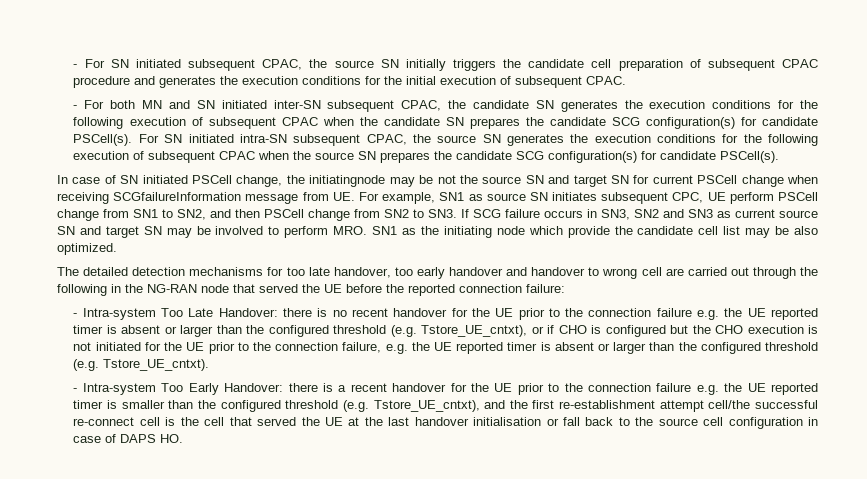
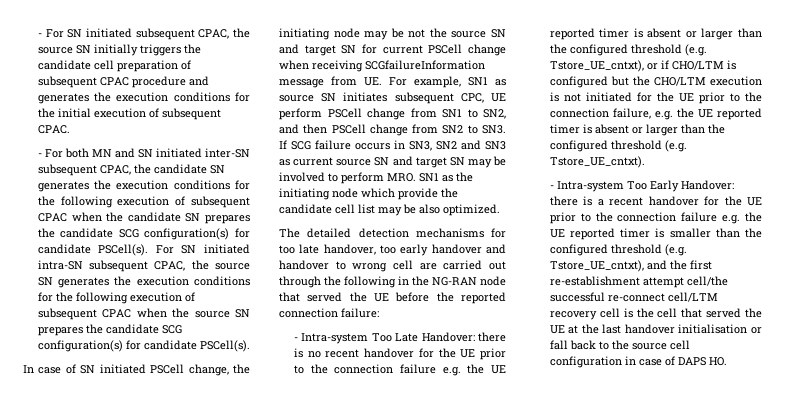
- In case of SN initiated PSCell change, the initiatingnode may be not the source SN and target SN for current PSCell change when receiving SCGfailureInformation message from UE. For example, SN1 as source SN initiates subsequent CPC, UE perform PSCell change from SN1 to SN2, and then PSCell change from SN2 to SN3. If SCG failure occurs in SN3, SN2 and SN3 as current source SN and target SN may be involved to perform MRO. SN1 as the initiating node which provide the candidate cell list may be also optimized.
+ In case of SN initiated PSCell change, the initiating node may be not the source SN and target SN for current PSCell change when receiving SCGfailureInformation message from UE. For example, SN1 as source SN initiates subsequent CPC, UE perform PSCell change from SN1 to SN2, and then PSCell change from SN2 to SN3. If SCG failure occurs in SN3, SN2 and SN3 as current source SN and target SN may be involved to perform MRO. SN1 as the initiating node which provide the candidate cell list may be also optimized.
- there is no recent handover for the UE prior to the connection failure e.g. the UE reported timer is absent or larger than the configured threshold (e.g. Tstore_UE_cntxt), or if CHO is configured but the CHO execution is not initiated for the UE prior to the connection failure, e.g. the UE reported timer is absent or larger than the configured threshold (e.g. Tstore_UE_cntxt).
+ there is no recent handover for the UE prior to the connection failure e.g. the UE reported timer is absent or larger than the configured threshold (e.g. Tstore_UE_cntxt), or if CHO/LTM is configured but the CHO/LTM execution is not initiated for the UE prior to the connection failure, e.g. the UE reported timer is absent or larger than the configured threshold (e.g. Tstore_UE_cntxt).
- there is a recent handover for the UE prior to the connection failure e.g. the UE reported timer is smaller than the configured threshold (e.g. Tstore_UE_cntxt), and the first re-establishment attempt cell/the successful re-connect cell is the cell that served the UE at the last handover initialisation or fall back to the source cell configuration in case of DAPS HO.
+ there is a recent handover for the UE prior to the connection failure e.g. the UE reported timer is smaller than the configured threshold (e.g. Tstore_UE_cntxt), and the first re-establishment attempt cell/the successful re-connect cell/LTM recovery cell is the cell that served the UE at the last handover initialisation or fall back to the source cell configuration in case of DAPS HO.

